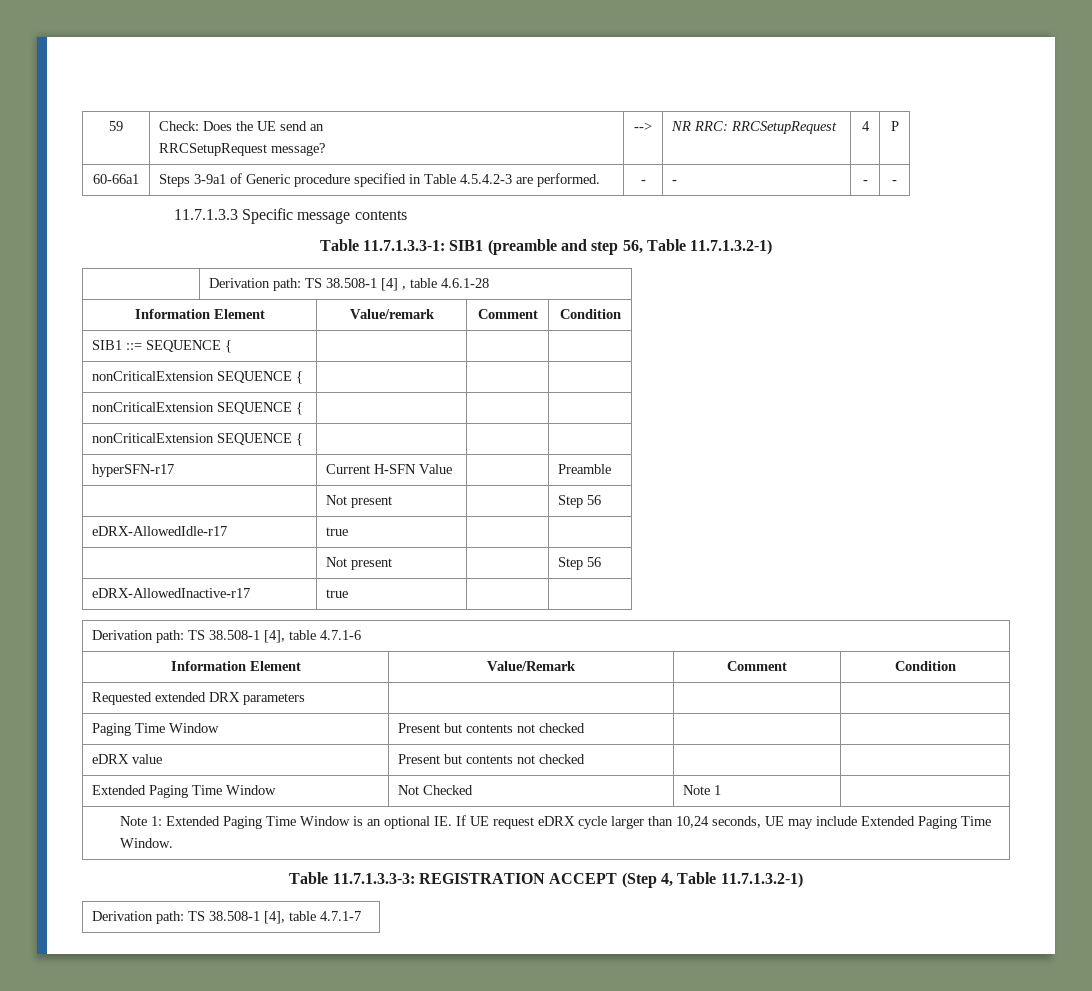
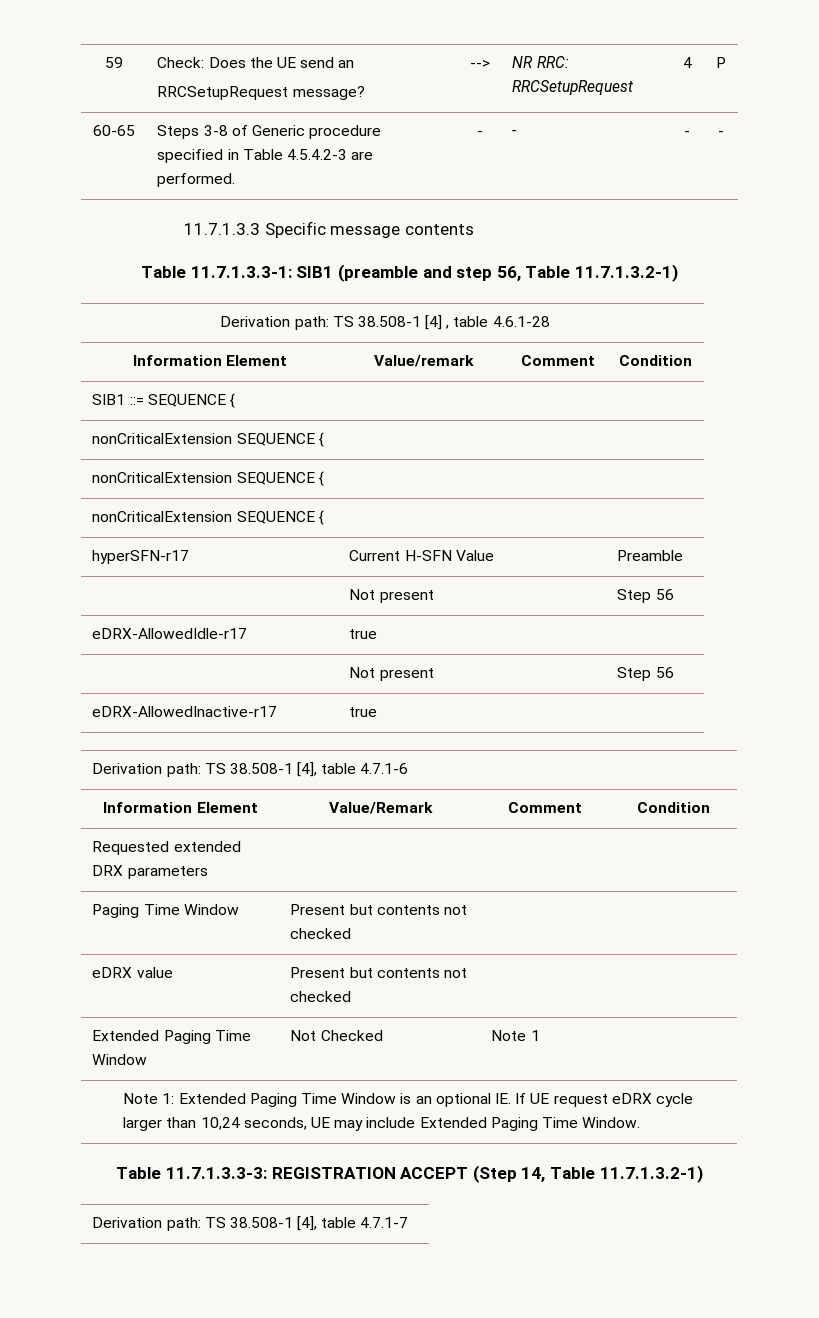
- 60-66a1 | Steps 3-9a1 of Generic procedure specified in Table 4.5.4.2-3 are performed. | - | - | - | -
+ 60-65 | Steps 3-8 of Generic procedure specified in Table 4.5.4.2-3 are performed. | - | - | - | -
- Table 11.7.1.3.3-3: REGISTRATION ACCEPT (Step 4, Table 11.7.1.3.2-1)
+ Table 11.7.1.3.3-3: REGISTRATION ACCEPT (Step 14, Table 11.7.1.3.2-1)

